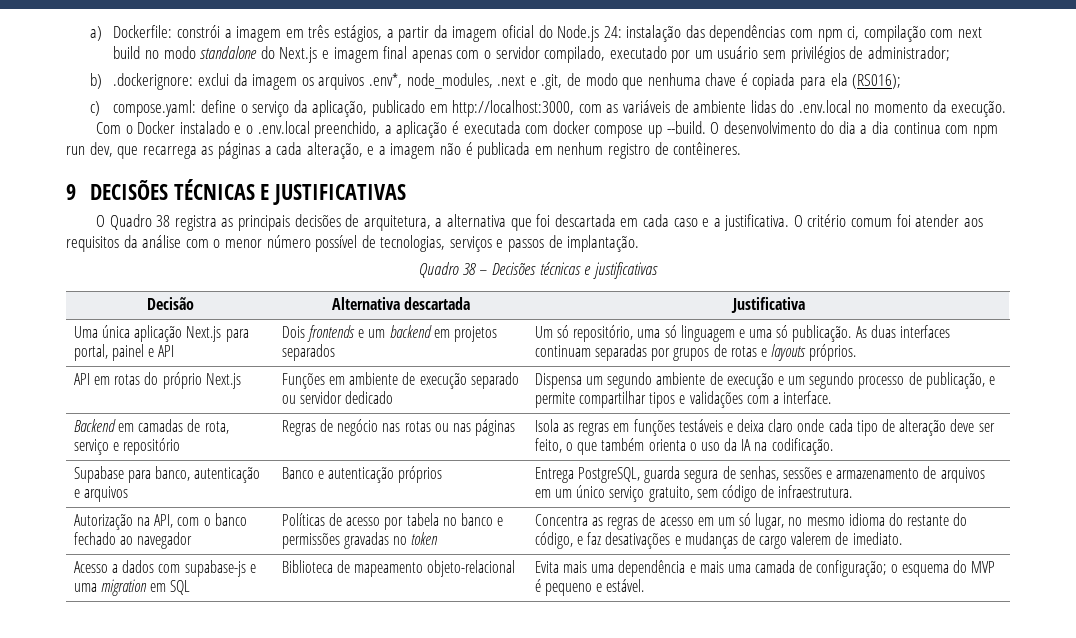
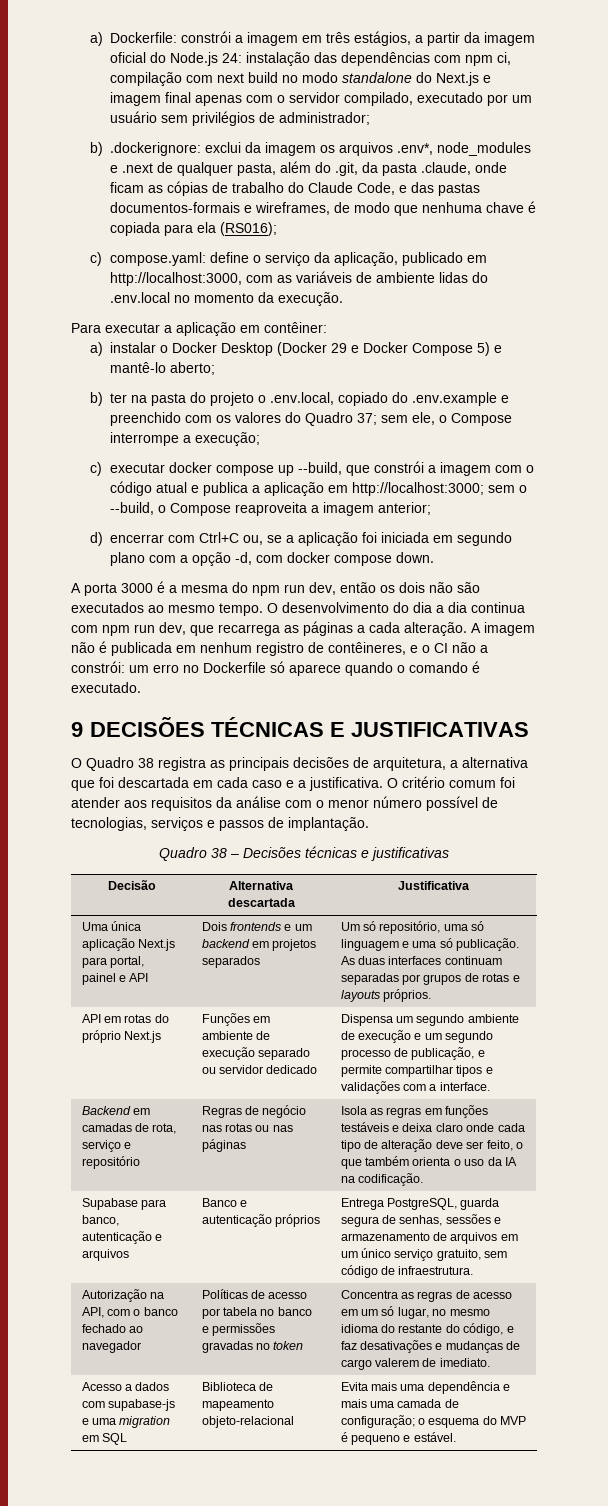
- b) .dockerignore: exclui da imagem os arquivos .env*, node_modules, .next e .git, de modo que nenhuma chave é copiada para ela (RS016);
+ b) .dockerignore: exclui da imagem os arquivos .env*, node_modules e .next de qualquer pasta, além do .git, da pasta .claude, onde ficam as cópias de trabalho do Claude Code, e das pastas documentos-formais e wireframes, de modo que nenhuma chave é copiada para ela (RS016);
- Com o Docker instalado e o .env.local preenchido, a aplicação é executada com docker compose up --build.
+ Para executar a aplicação em contêiner:
+ a) instalar o Docker Desktop (Docker 29 e Docker Compose 5) e mantê-lo aberto;
+ b) ter na pasta do projeto o .env.local, copiado do .env.example e preenchido com os valores do Quadro 37; sem ele, o Compose interrompe a execução;
+ c) executar docker compose up --build, que constrói a imagem com o código atual e publica a aplicação em http://localhost:3000; sem o --build, o Compose reaproveita a imagem anterior;
+ d) encerrar com Ctrl+C ou, se a aplicação foi iniciada em segundo plano com a opção -d, com docker compose down.
+ A porta 3000 é a mesma do npm run dev, então os dois não são executados ao mesmo tempo.
- O desenvolvimento do dia a dia continua com npm run dev, que recarrega as páginas a cada alteração, e a imagem não é publicada em nenhum registro de contêineres.
+ O desenvolvimento do dia a dia continua com npm run dev, que recarrega as páginas a cada alteração. A imagem não é publicada em nenhum registro de contêineres, e o CI não a constrói: um erro no Dockerfile só aparece quando o comando é executado.

